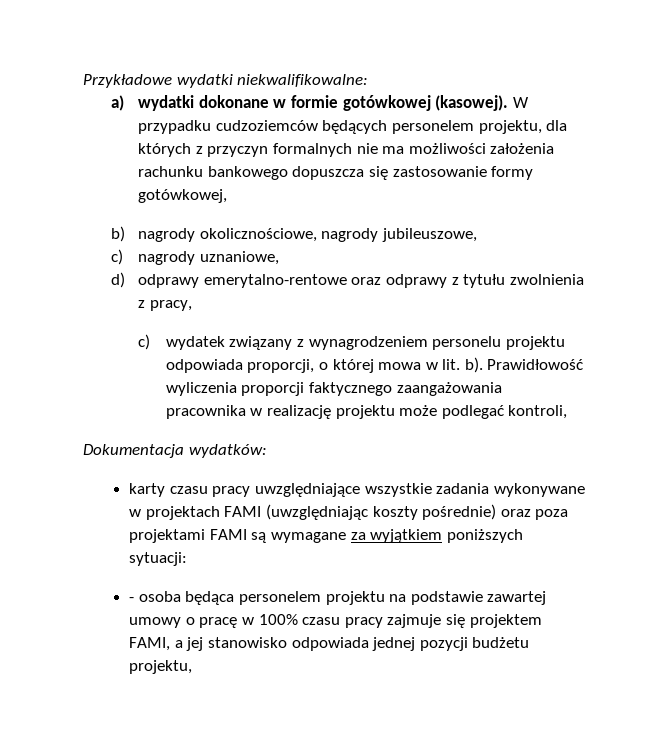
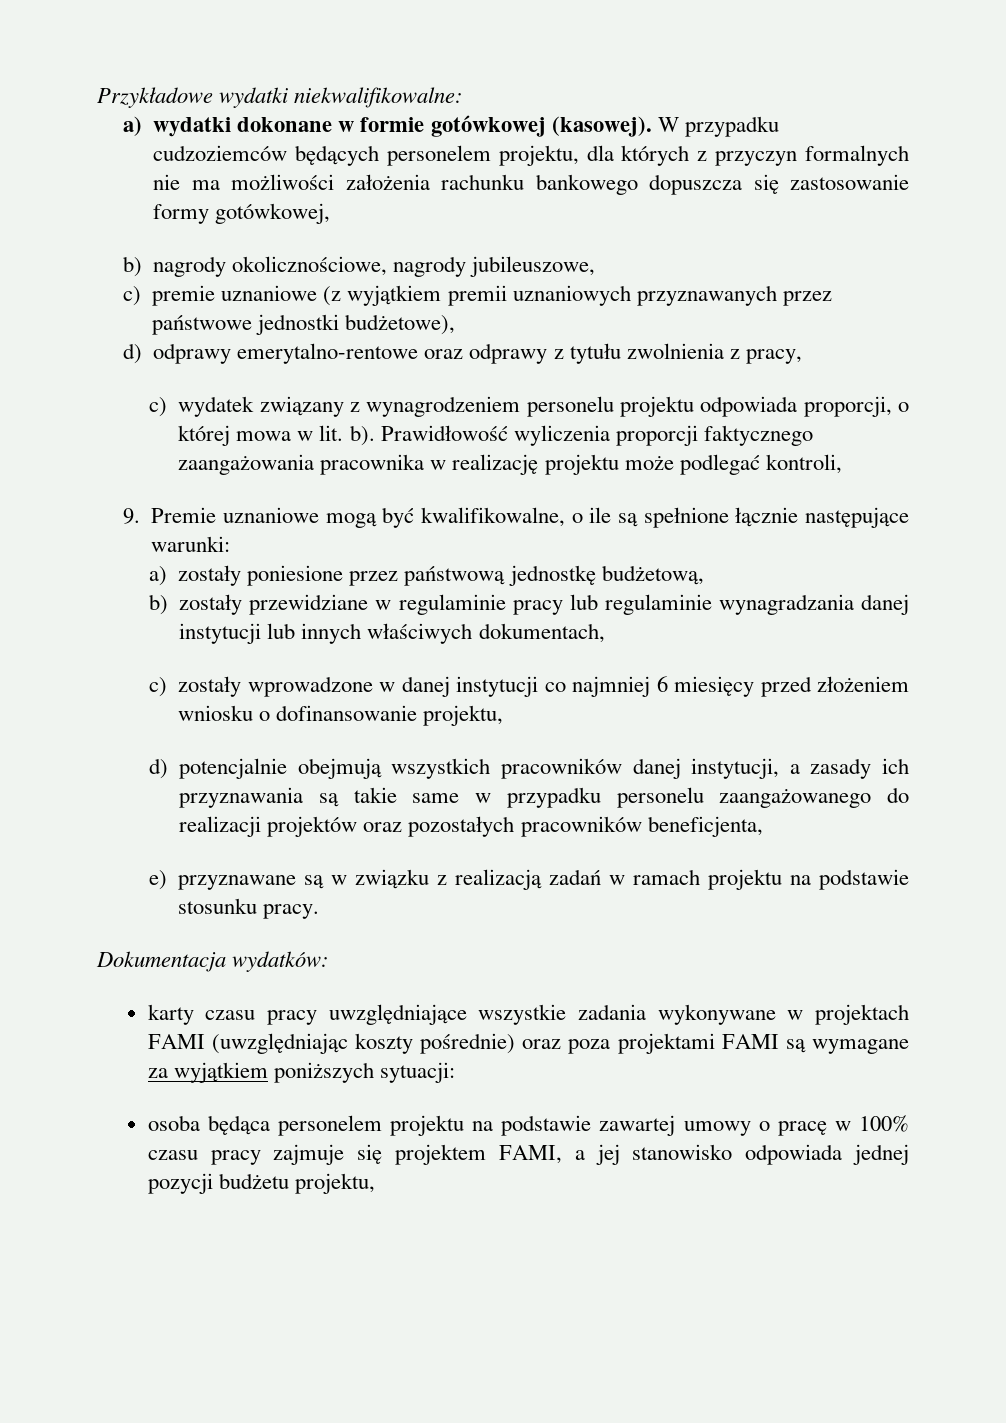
- c) nagrody uznaniowe,
+ c) premie uznaniowe (z wyjątkiem premii uznaniowych przyznawanych przez państwowe jednostki budżetowe),
+ 9. Premie uznaniowe mogą być kwalifikowalne, o ile są spełnione łącznie następujące warunki:
+ a) zostały poniesione przez państwową jednostkę budżetową,
+ b) zostały przewidziane w regulaminie pracy lub regulaminie wynagradzania danej instytucji lub innych właściwych dokumentach,
+ c) zostały wprowadzone w danej instytucji co najmniej 6 miesięcy przed złożeniem wniosku o dofinansowanie projektu,
+ d) potencjalnie obejmują wszystkich pracowników danej instytucji, a zasady ich przyznawania są takie same w przypadku personelu zaangażowanego do realizacji projektów oraz pozostałych pracowników beneficjenta,
+ e) przyznawane są w związku z realizacją zadań w ramach projektu na podstawie stosunku pracy.
- - osoba będąca personelem projektu na podstawie zawartej umowy o pracę w 100% czasu pracy zajmuje się projektem FAMI, a jej stanowisko odpowiada jednej pozycji budżetu projektu,
+ osoba będąca personelem projektu na podstawie zawartej umowy o pracę w 100% czasu pracy zajmuje się projektem FAMI, a jej stanowisko odpowiada jednej pozycji budżetu projektu,

